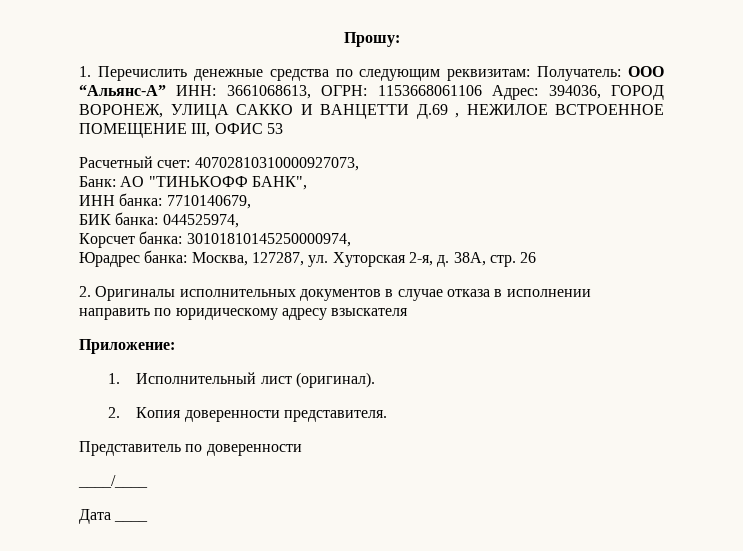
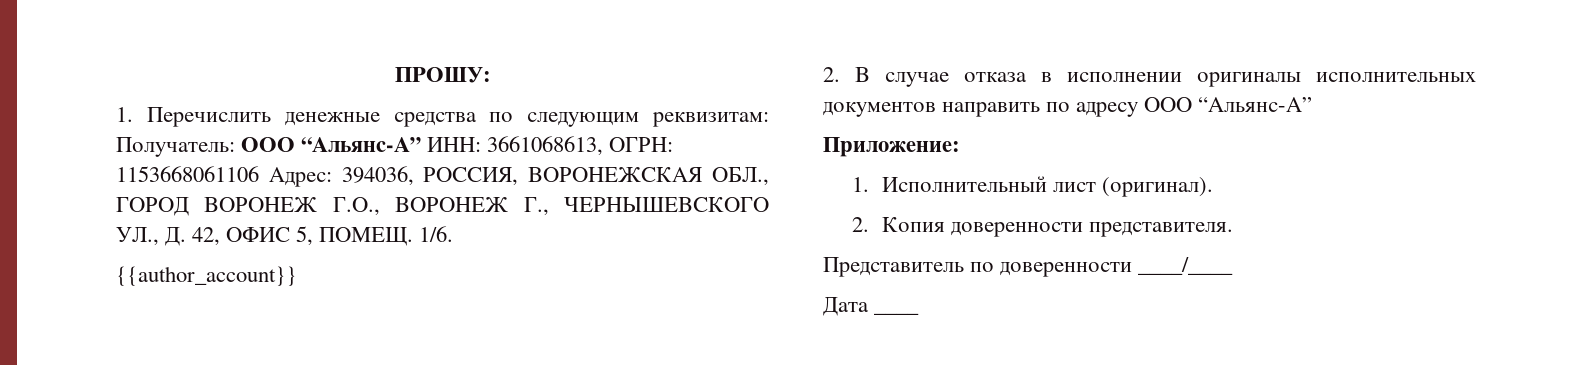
- Прошу:
+ ПРОШУ:
- 1. Перечислить денежные средства по следующим реквизитам: Получатель: ООО “Альянс-А” ИНН: 3661068613, ОГРН: 1153668061106 Адрес: 394036, ГОРОД ВОРОНЕЖ, УЛИЦА САККО И ВАНЦЕТТИ Д.69 , НЕЖИЛОЕ ВСТРОЕННОЕ ПОМЕЩЕНИЕ III, ОФИС 53
- Расчетный счет: 40702810310000927073,
- Банк: АО "ТИНЬКОФФ БАНК",
- ИНН банка: 7710140679,
- БИК банка: 044525974,
- Корсчет банка: 30101810145250000974,
- Юрадрес банка: Москва, 127287, ул. Хуторская 2-я, д. 38А, стр. 26
- 2. Оригиналы исполнительных документов в случае отказа в исполнении направить по юридическому адресу взыскателя
+ 1. Перечислить денежные средства по следующим реквизитам: Получатель: ООО “Альянс-А” ИНН: 3661068613, ОГРН: 1153668061106 Адрес: 394036, РОССИЯ, ВОРОНЕЖСКАЯ ОБЛ., ГОРОД ВОРОНЕЖ Г.О., ВОРОНЕЖ Г., ЧЕРНЫШЕВСКОГО УЛ., Д. 42, ОФИС 5, ПОМЕЩ. 1/6.
+ {{author_account}}
+ 2. В случае отказа в исполнении оригиналы исполнительных документов направить по адресу ООО “Альянс-А”
- Представитель по доверенности
- ____/____
+ Представитель по доверенности ____/____

